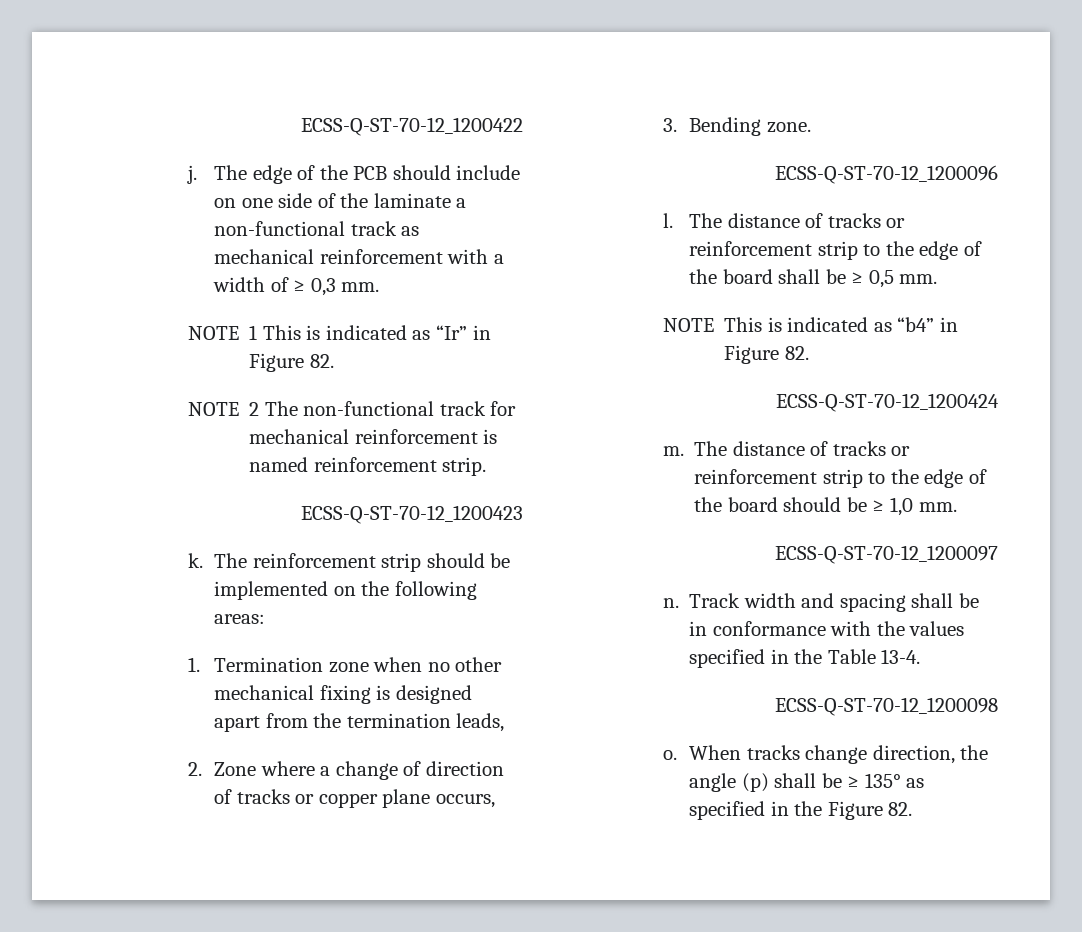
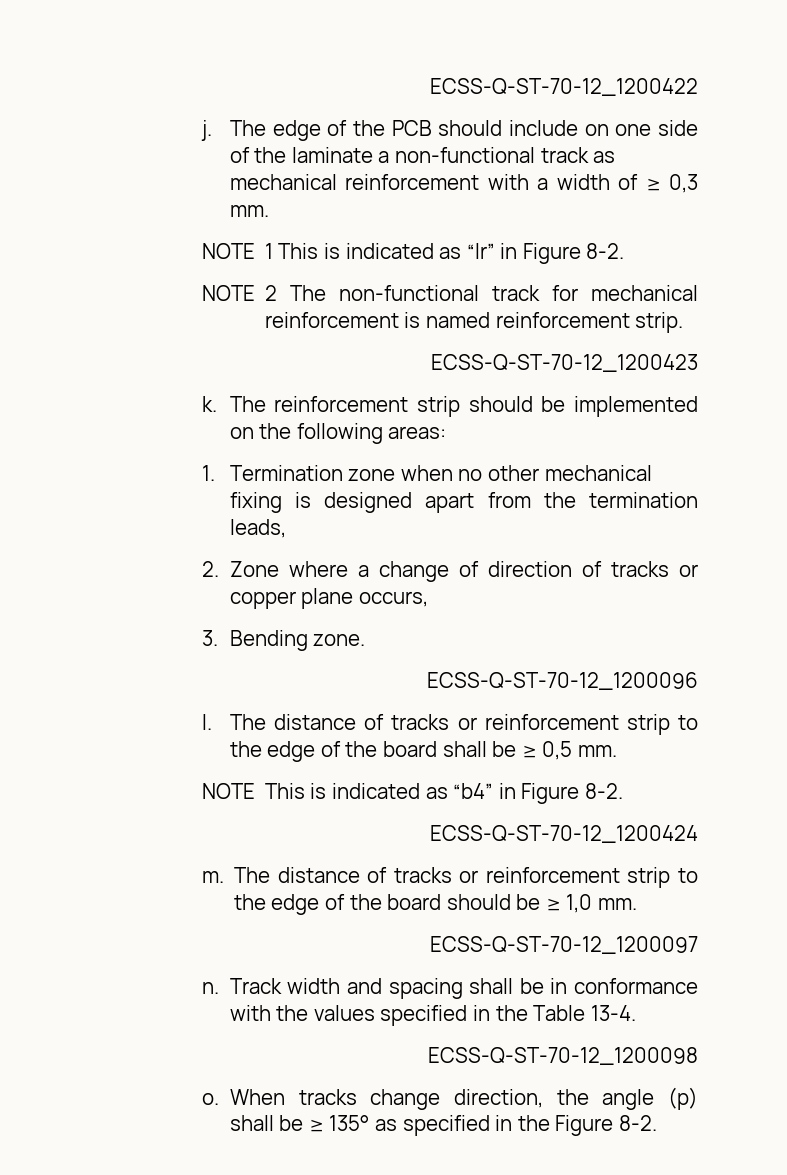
- NOTE 1 This is indicated as “Ir” in Figure 82.
+ NOTE 1 This is indicated as “Ir” in Figure 8-2.
- NOTE This is indicated as “b4” in Figure 82.
+ NOTE This is indicated as “b4” in Figure 8-2.
- When tracks change direction, the angle (p) shall be ≥ 135° as specified in the Figure 82.
+ When tracks change direction, the angle (p) shall be ≥ 135° as specified in the Figure 8-2.

